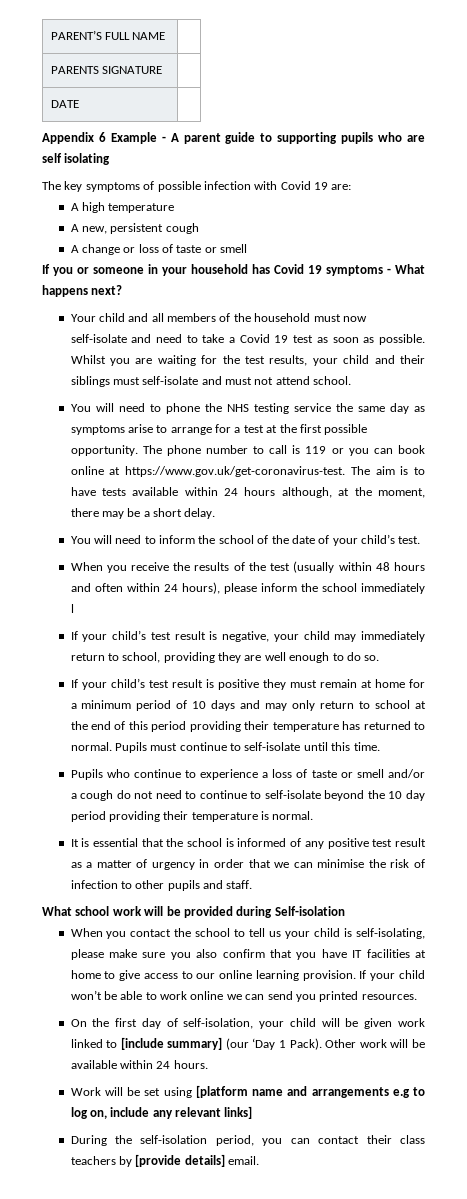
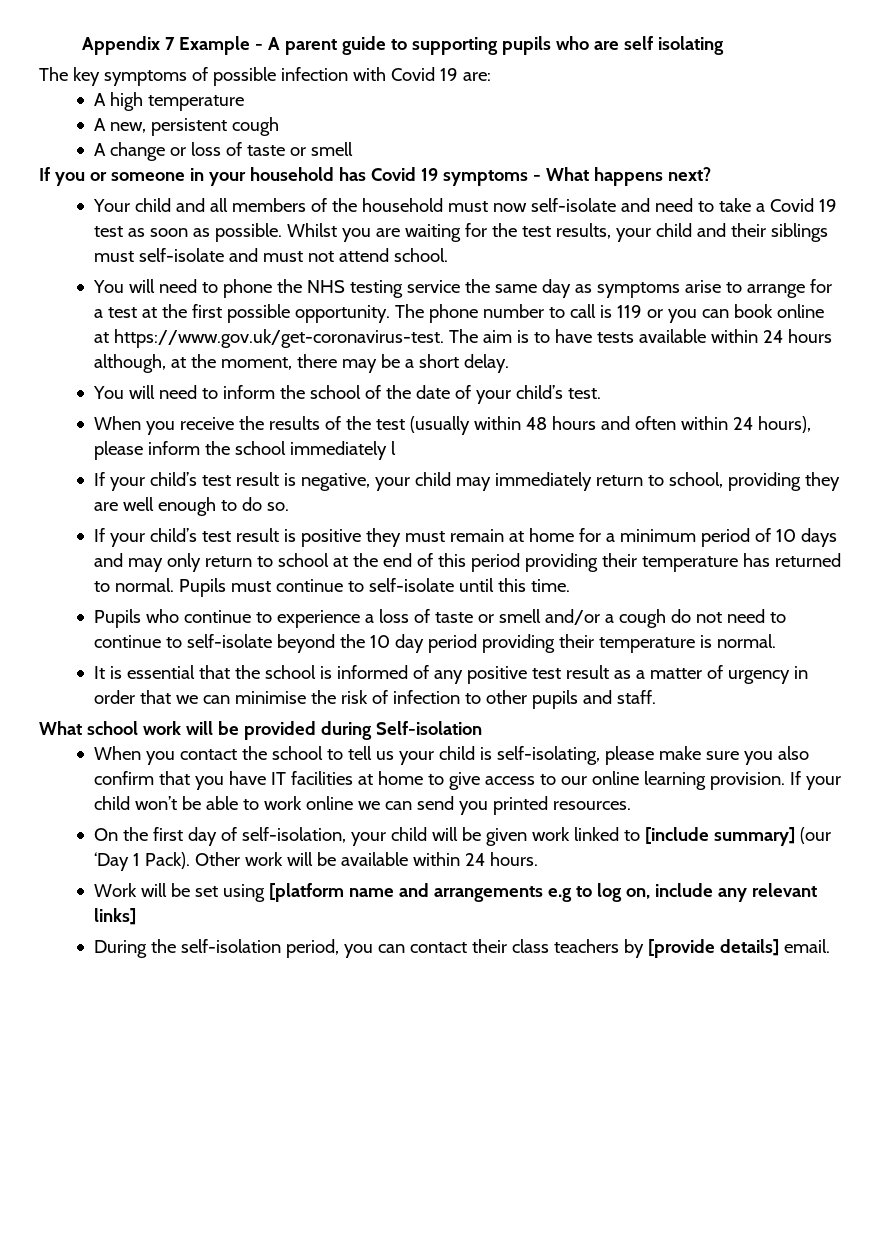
- PARENT’S FULL NAME |
- PARENTS SIGNATURE |
- DATE |
- Appendix 6 Example - A parent guide to supporting pupils who are self isolating
+ Appendix 7 Example - A parent guide to supporting pupils who are self isolating

